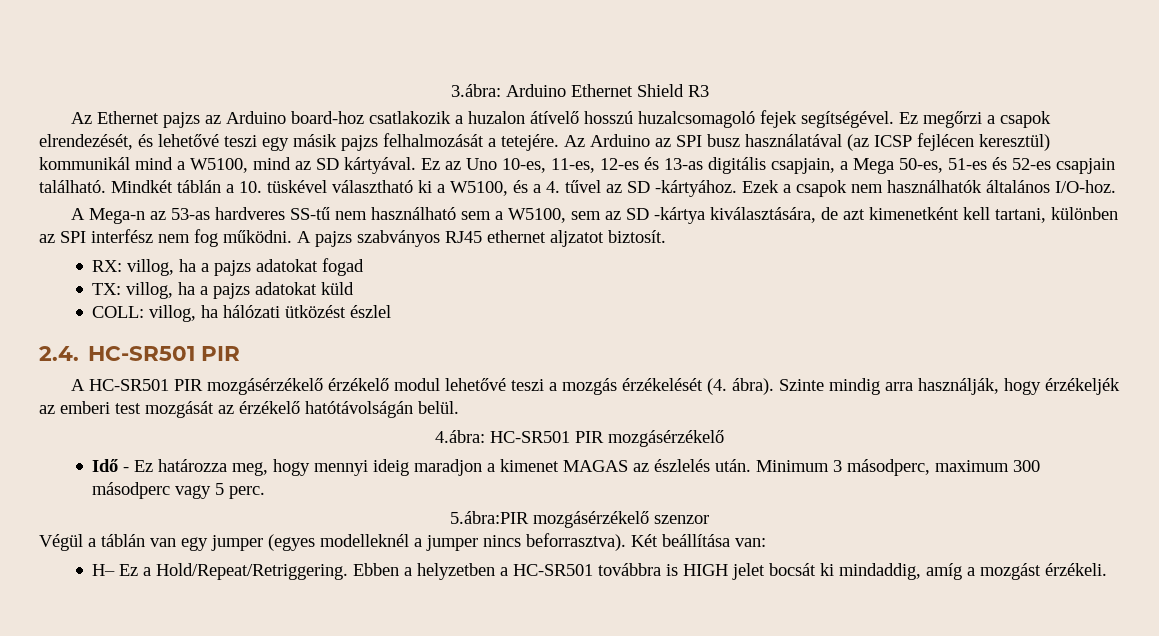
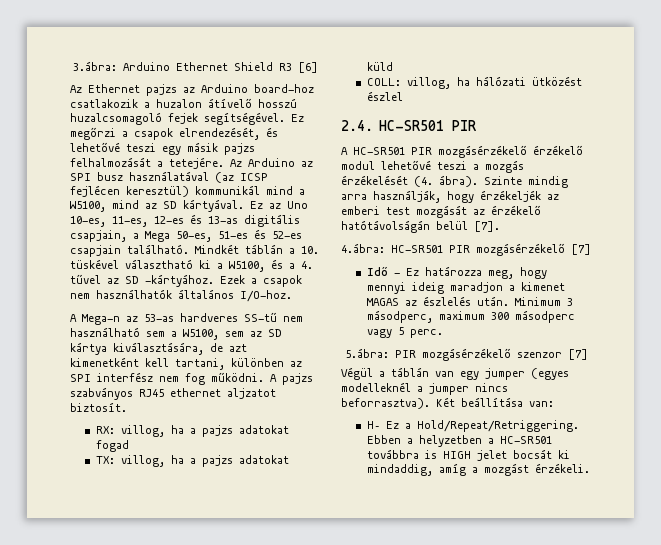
- 3.ábra: Arduino Ethernet Shield R3
+ 3.ábra: Arduino Ethernet Shield R3 [6]
- A Mega-n az 53-as hardveres SS-tű nem használható sem a W5100, sem az SD -kártya kiválasztására, de azt kimenetként kell tartani, különben az SPI interfész nem fog működni.
+ A Mega-n az 53-as hardveres SS-tű nem használható sem a W5100, sem az SD kártya kiválasztására, de azt kimenetként kell tartani, különben az SPI interfész nem fog működni.
- Szinte mindig arra használják, hogy érzékeljék az emberi test mozgását az érzékelő hatótávolságán belül.
+ Szinte mindig arra használják, hogy érzékeljék az emberi test mozgását az érzékelő hatótávolságán belül [7].
- 4.ábra: HC-SR501 PIR mozgásérzékelő
+ 4.ábra: HC-SR501 PIR mozgásérzékelő [7]
- 5.ábra:PIR mozgásérzékelő szenzor
+ 5.ábra: PIR mozgásérzékelő szenzor [7]

